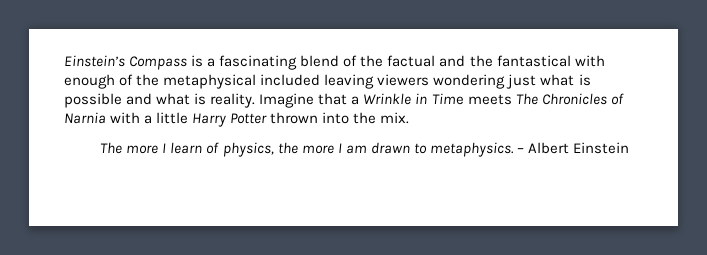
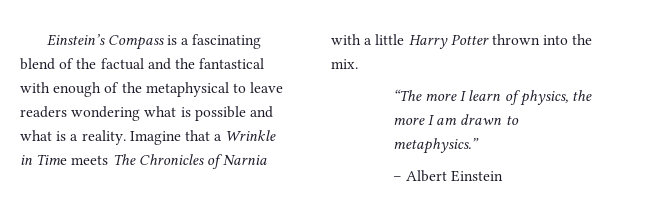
- Einstein’s Compass is a fascinating blend of the factual and the fantastical with enough of the metaphysical included leaving viewers wondering just what is possible and what is reality.
+ Einstein’s Compass is a fascinating blend of the factual and the fantastical with enough of the metaphysical to leave readers wondering what is possible and what is a reality.
- The more I learn of physics, the more I am drawn to metaphysics. – Albert Einstein
+ “The more I learn of physics, the more I am drawn to metaphysics.”
+ – Albert Einstein

